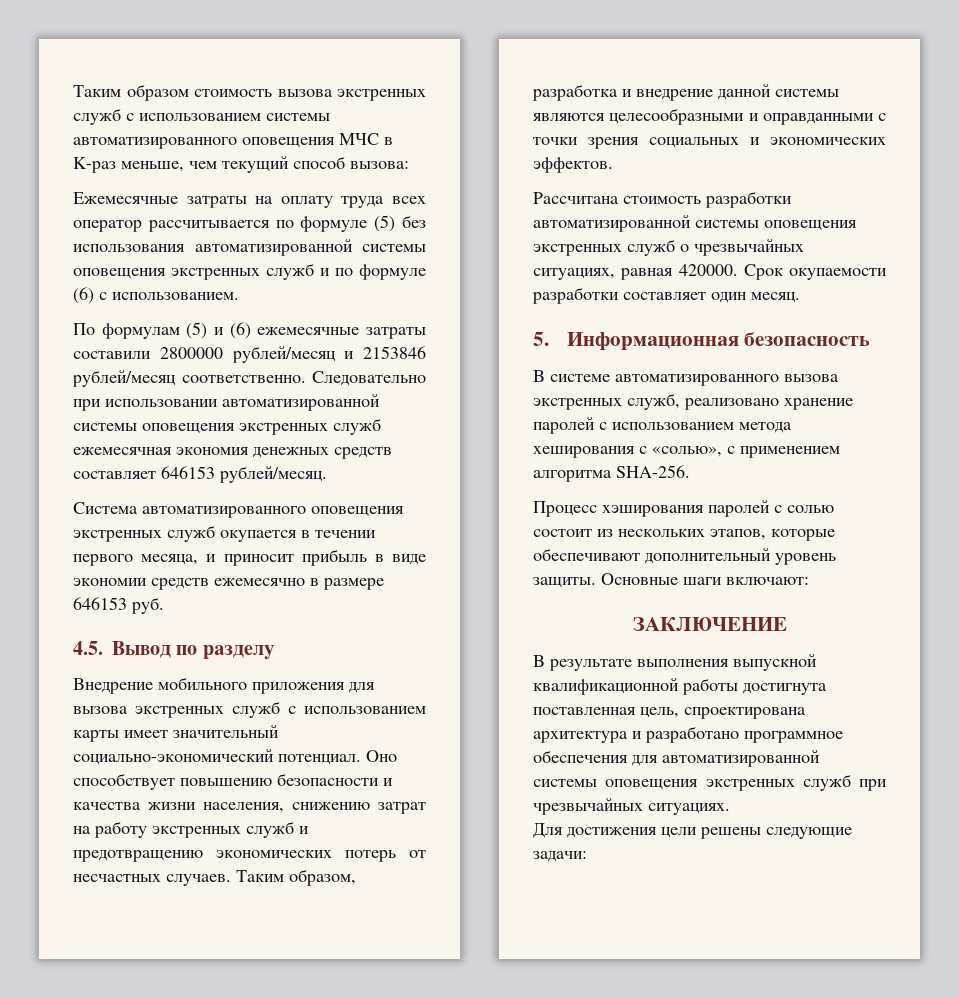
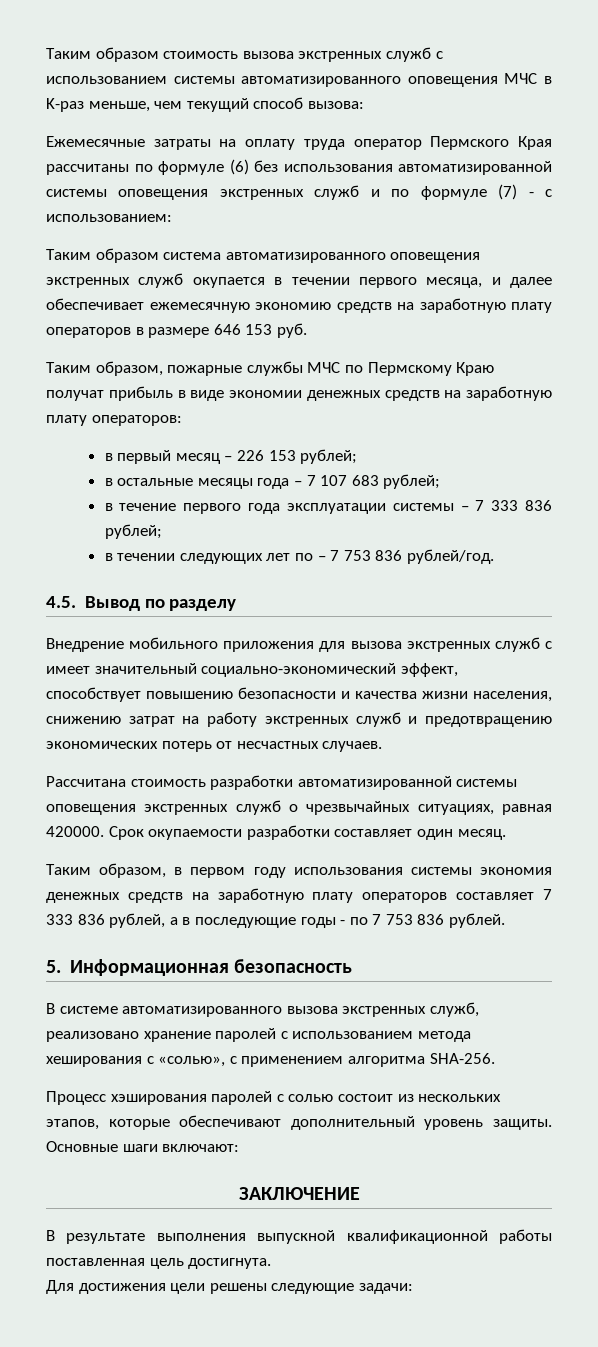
- Ежемесячные затраты на оплату труда всех оператор рассчитывается по формуле (5) без использования автоматизированной системы оповещения экстренных служб и по формуле (6) с использованием.
- По формулам (5) и (6) ежемесячные затраты составили 2800000 рублей/месяц и 2153846 рублей/месяц соответственно. Следовательно при использовании автоматизированной системы оповещения экстренных служб ежемесячная экономия денежных средств составляет 646153 рублей/месяц.
- Система автоматизированного оповещения экстренных служб окупается в течении первого месяца, и приносит прибыль в виде экономии средств ежемесячно в размере 646153 руб.
+ Ежемесячные затраты на оплату труда оператор Пермского Края рассчитаны по формуле (6) без использования автоматизированной системы оповещения экстренных служб и по формуле (7) - с использованием:
+ Таким образом система автоматизированного оповещения экстренных служб окупается в течении первого месяца, и далее обеспечивает ежемесячную экономию средств на заработную плату операторов в размере 646 153 руб.
+ Таким образом, пожарные службы МЧС по Пермскому Краю получат прибыль в виде экономии денежных средств на заработную плату операторов:
+ в первый месяц – 226 153 рублей;
+ в остальные месяцы года – 7 107 683 рублей;
+ в течение первого года эксплуатации системы – 7 333 836 рублей;
+ в течении следующих лет по – 7 753 836 рублей/год.
- Внедрение мобильного приложения для вызова экстренных служб с использованием карты имеет значительный социально-экономический потенциал. Оно способствует повышению безопасности и качества жизни населения, снижению затрат на работу экстренных служб и предотвращению экономических потерь от несчастных случаев. Таким образом, разработка и внедрение данной системы являются целесообразными и оправданными с точки зрения социальных и экономических эффектов.
+ Внедрение мобильного приложения для вызова экстренных служб с имеет значительный социально-экономический эффект, способствует повышению безопасности и качества жизни населения, снижению затрат на работу экстренных служб и предотвращению экономических потерь от несчастных случаев.
+ Таким образом, в первом году использования системы экономия денежных средств на заработную плату операторов составляет 7 333 836 рублей, а в последующие годы - по 7 753 836 рублей.
- В результате выполнения выпускной квалификационной работы достигнута поставленная цель, спроектирована архитектура и разработано программное обеспечения для автоматизированной системы оповещения экстренных служб при чрезвычайных ситуациях.
+ В результате выполнения выпускной квалификационной работы поставленная цель достигнута.

